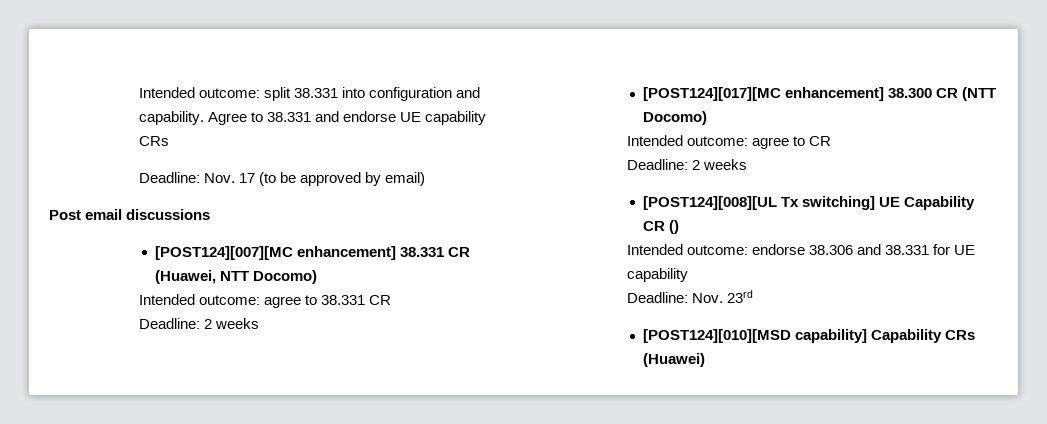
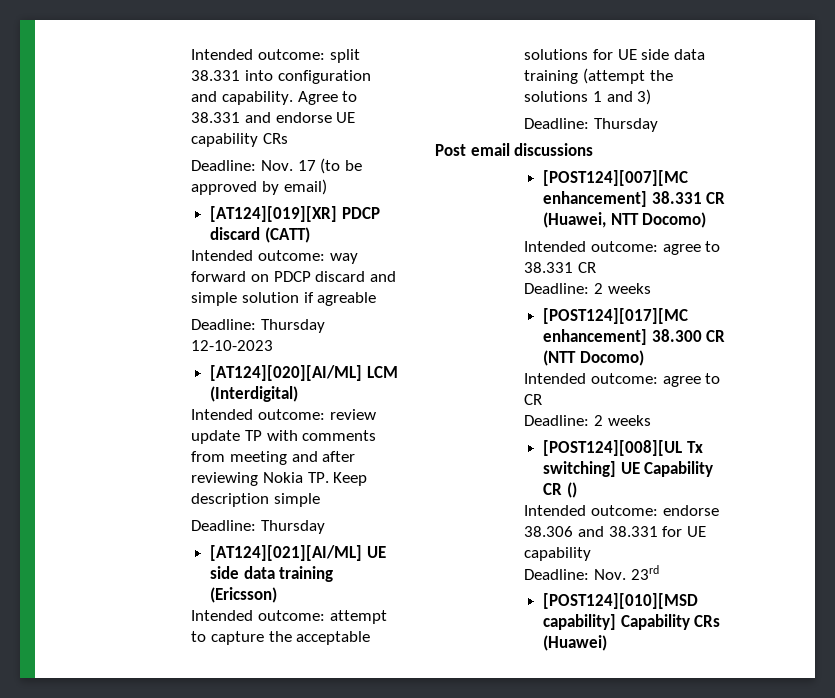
+ [AT124][019][XR] PDCP discard (CATT)
+ Intended outcome: way forward on PDCP discard and simple solution if agreable
+ Deadline: Thursday 12-10-2023
+ [AT124][020][AI/ML] LCM (Interdigital)
+ Intended outcome: review update TP with comments from meeting and after reviewing Nokia TP. Keep description simple
+ Deadline: Thursday
+ [AT124][021][AI/ML] UE side data training (Ericsson)
+ Intended outcome: attempt to capture the acceptable solutions for UE side data training (attempt the solutions 1 and 3)
+ Deadline: Thursday

